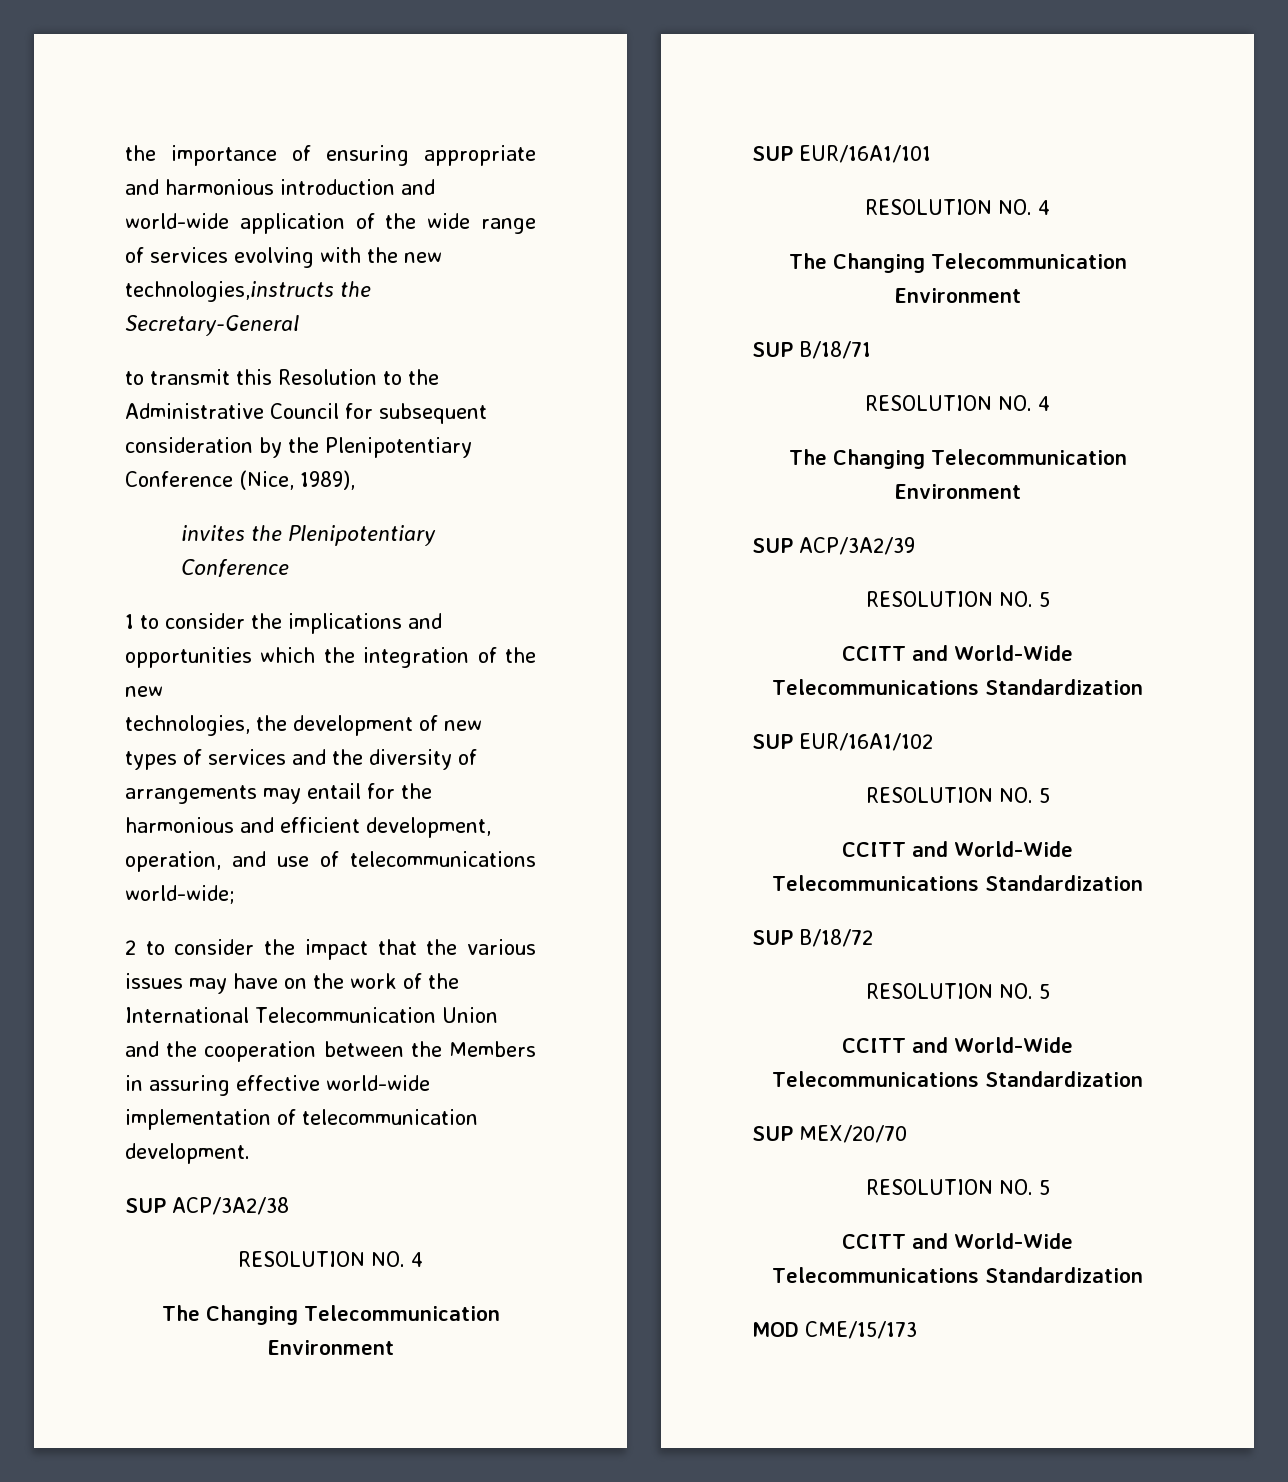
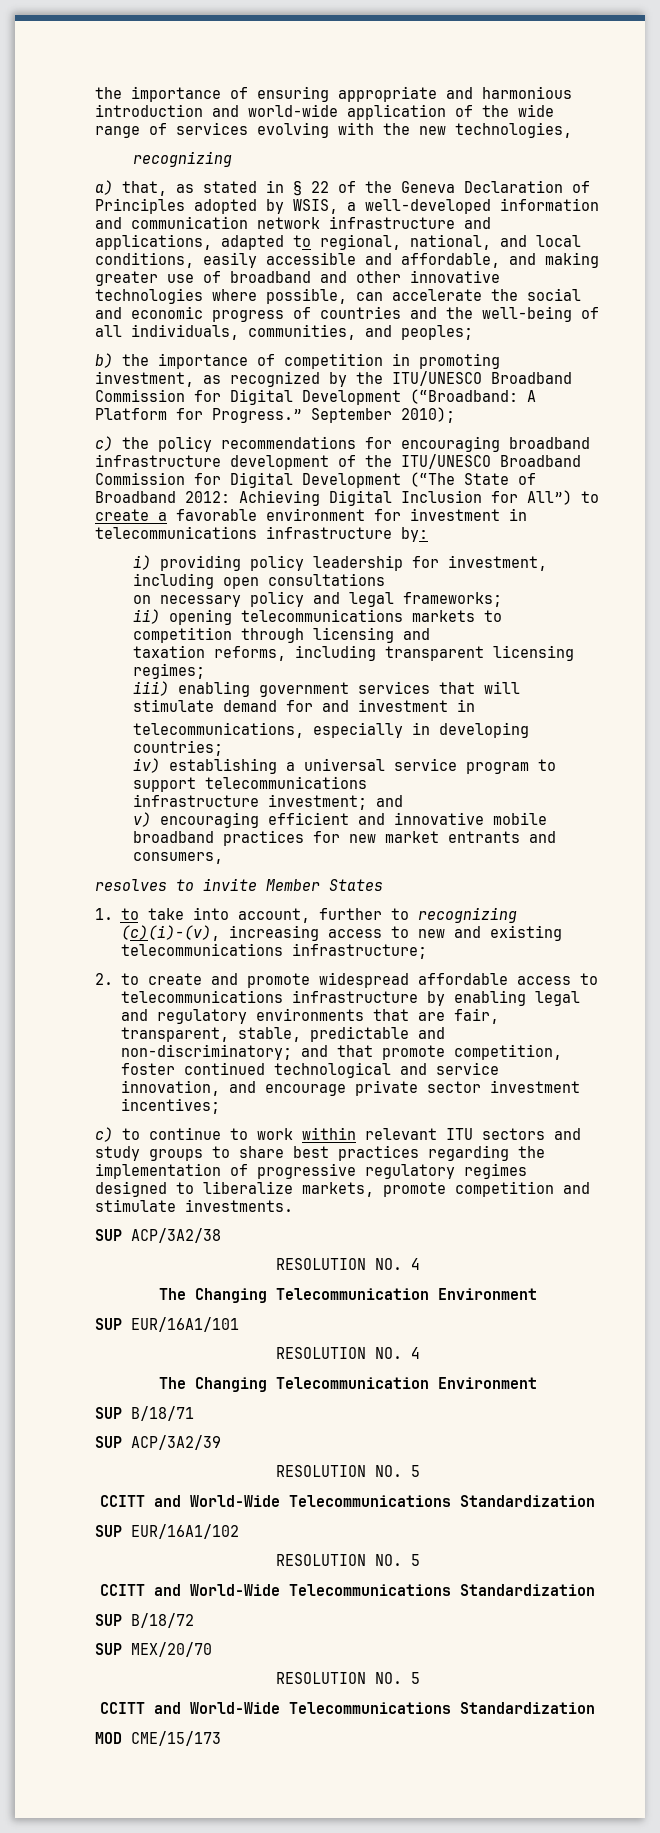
- the importance of ensuring appropriate and harmonious introduction and world-wide application of the wide range of services evolving with the new technologies,instructs the Secretary-General
- to transmit this Resolution to the Administrative Council for subsequent consideration by the Plenipotentiary Conference (Nice, 1989),
- invites the Plenipotentiary Conference
- 1 to consider the implications and opportunities which the integration of the new
- technologies, the development of new types of services and the diversity of arrangements may entail for the harmonious and efficient development, operation, and use of telecommunications world-wide;
- 2 to consider the impact that the various issues may have on the work of the International Telecommunication Union and the cooperation between the Members in assuring effective world-wide implementation of telecommunication development.
+ the importance of ensuring appropriate and harmonious introduction and world-wide application of the wide range of services evolving with the new technologies,
+ recognizing
+ a) that, as stated in § 22 of the Geneva Declaration of Principles adopted by WSIS, a well-developed information and communication network infrastructure and applications, adapted to regional, national, and local conditions, easily accessible and affordable, and making greater use of broadband and other innovative technologies where possible, can accelerate the social and economic progress of countries and the well-being of all individuals, communities, and peoples;
+ b) the importance of competition in promoting investment, as recognized by the ITU/UNESCO Broadband Commission for Digital Development (“Broadband: A Platform for Progress.” September 2010);
+ c) the policy recommendations for encouraging broadband infrastructure development of the ITU/UNESCO Broadband Commission for Digital Development (“The State of Broadband 2012: Achieving Digital Inclusion for All”) to create a favorable environment for investment in telecommunications infrastructure by:
+ i) providing policy leadership for investment, including open consultations
+ on necessary policy and legal frameworks;
+ ii) opening telecommunications markets to competition through licensing and
+ taxation reforms, including transparent licensing regimes;
+ iii) enabling government services that will stimulate demand for and investment in
+ telecommunications, especially in developing countries;
+ iv) establishing a universal service program to support telecommunications
+ infrastructure investment; and
+ v) encouraging efficient and innovative mobile broadband practices for new market entrants and consumers,
+ resolves to invite Member States
+ 1. to take into account, further to recognizing (c)(i)-(v), increasing access to new and existing telecommunications infrastructure;
+ 2. to create and promote widespread affordable access to telecommunications infrastructure by enabling legal and regulatory environments that are fair, transparent, stable, predictable and non-discriminatory; and that promote competition, foster continued technological and service innovation, and encourage private sector investment incentives;
+ c) to continue to work within relevant ITU sectors and study groups to share best practices regarding the implementation of progressive regulatory regimes designed to liberalize markets, promote competition and stimulate investments.
  SUP B/18/71
- RESOLUTION NO. 4
- The Changing Telecommunication Environment
  SUP B/18/72
- RESOLUTION NO. 5
- CCITT and World-Wide Telecommunications Standardization

